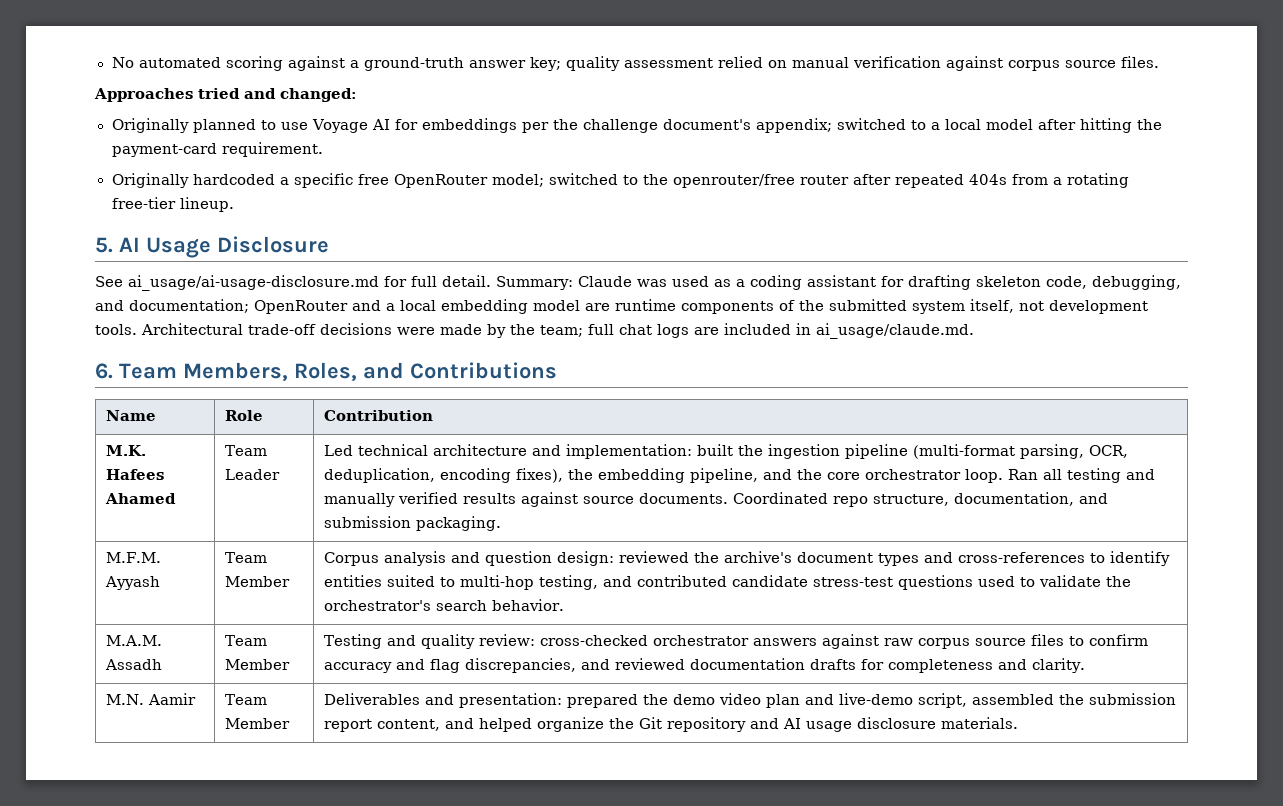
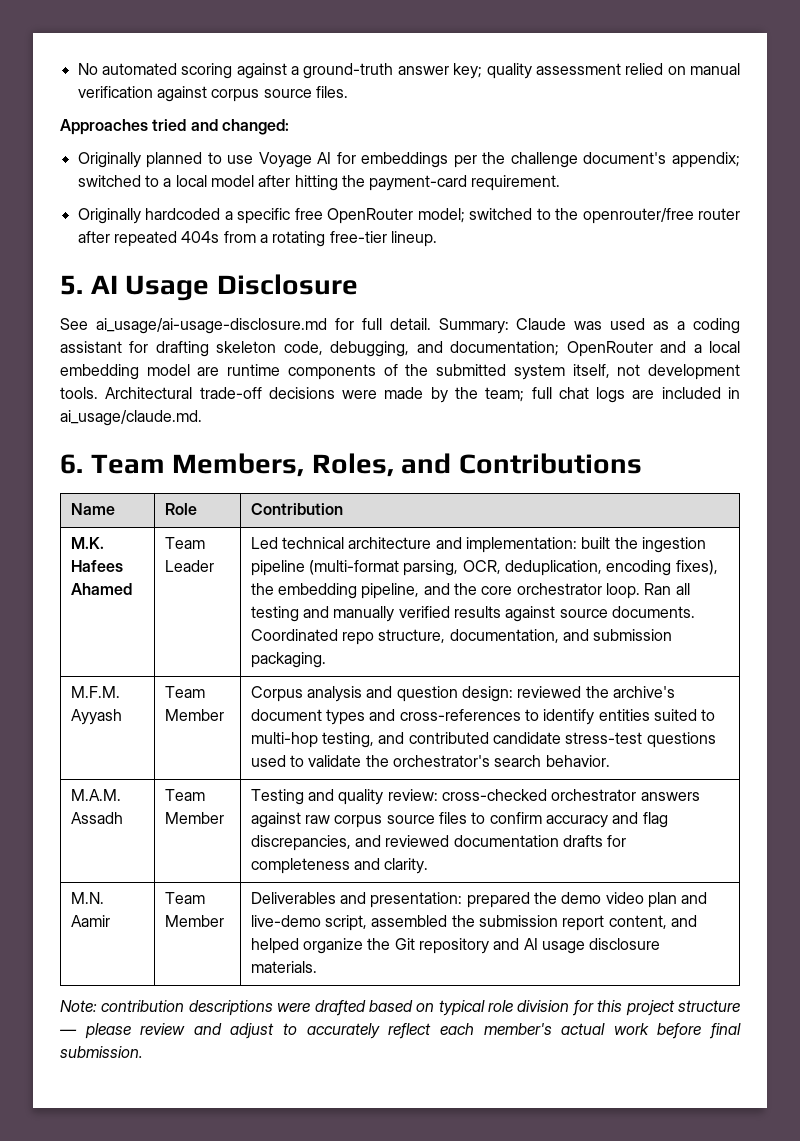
+ Note: contribution descriptions were drafted based on typical role division for this project structure — please review and adjust to accurately reflect each member's actual work before final submission.

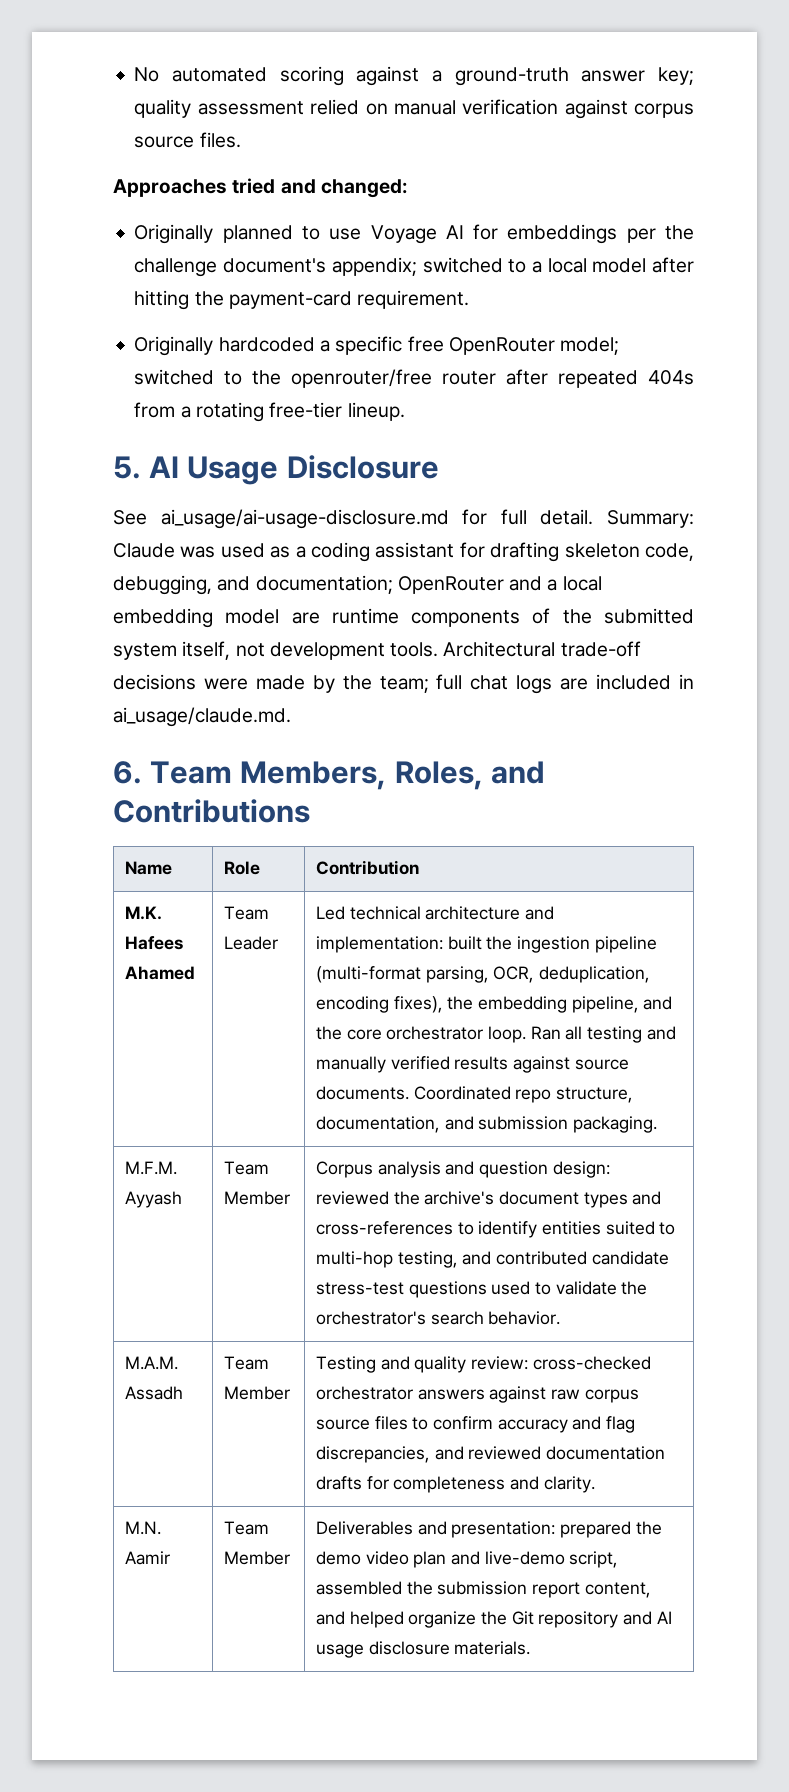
- Note: contribution descriptions were drafted based on typical role division for this project structure — please review and adjust to accurately reflect each member's actual work before final submission.

